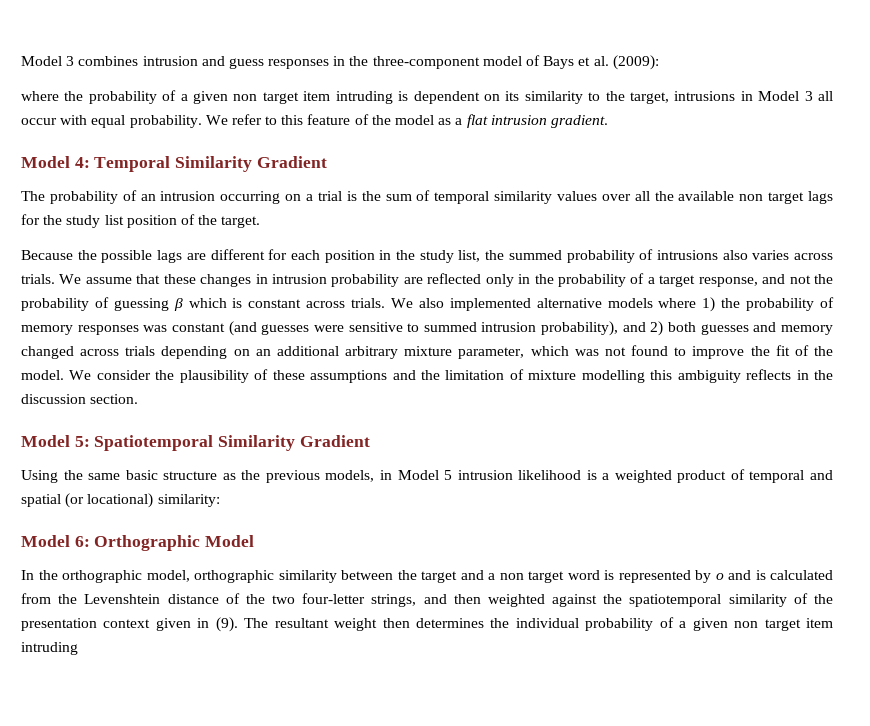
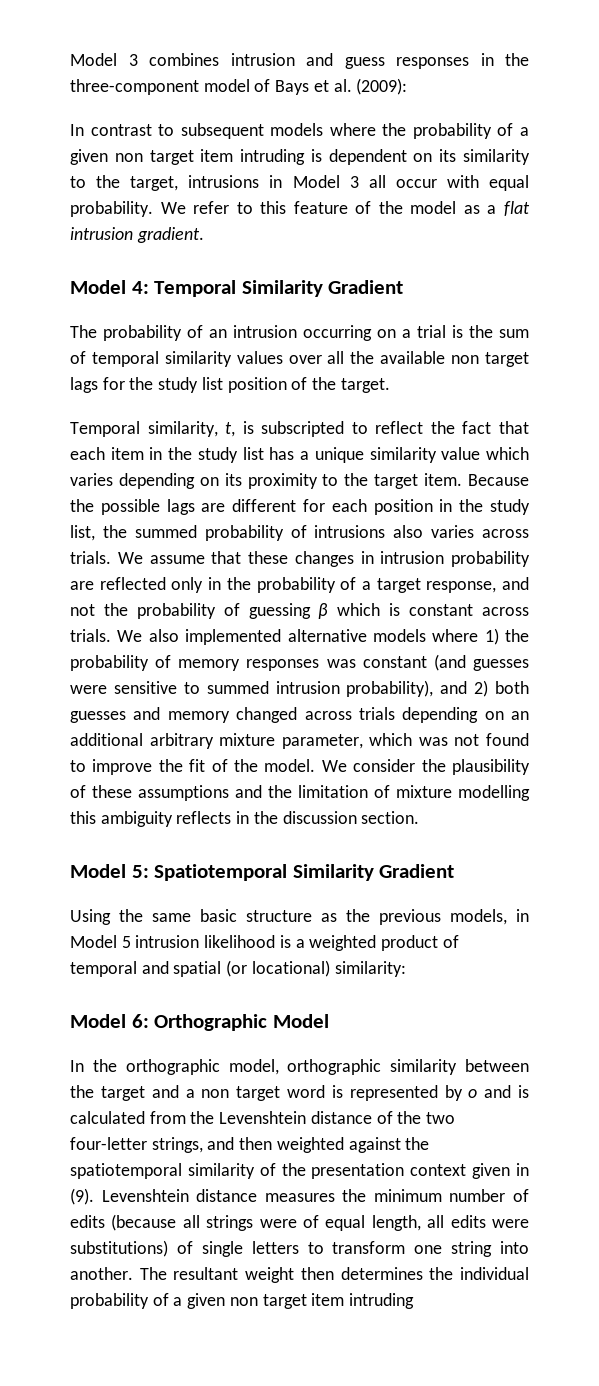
- where the probability of a given non target item intruding is dependent on its similarity to the target, intrusions in Model 3 all occur with equal probability.
+ In contrast to subsequent models where the probability of a given non target item intruding is dependent on its similarity to the target, intrusions in Model 3 all occur with equal probability.
+ Temporal similarity, t, is subscripted to reflect the fact that each item in the study list has a unique similarity value which varies depending on its proximity to the target item.
+ Levenshtein distance measures the minimum number of edits (because all strings were of equal length, all edits were substitutions) of single letters to transform one string into another.

